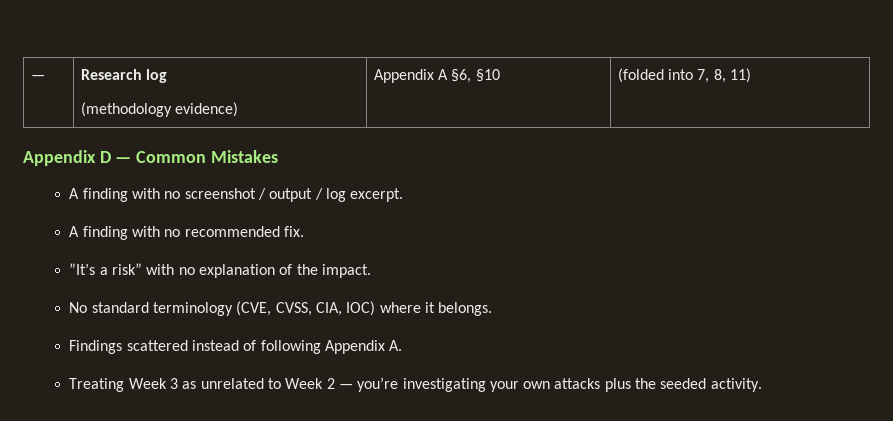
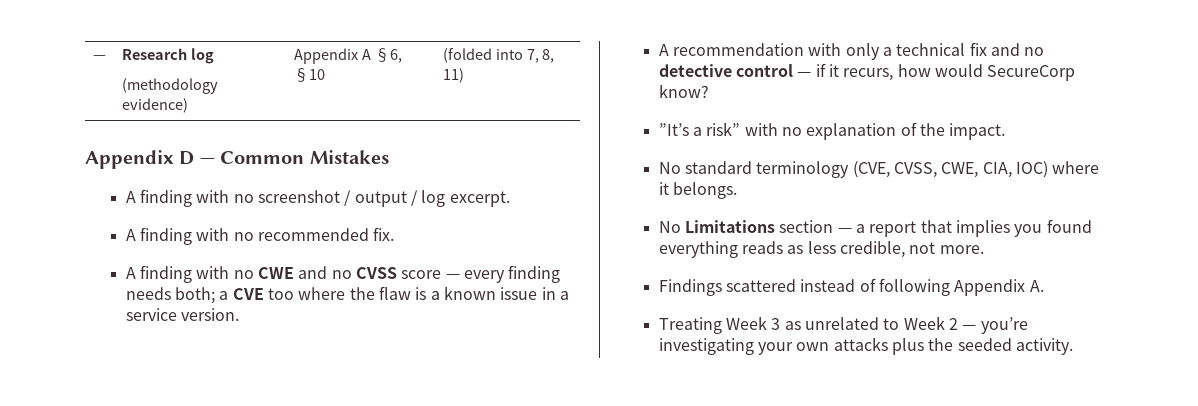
+ A finding with no CWE and no CVSS score — every finding needs both; a CVE too where the flaw is a known issue in a service version.
+ A recommendation with only a technical fix and no detective control — if it recurs, how would SecureCorp know?
- No standard terminology (CVE, CVSS, CIA, IOC) where it belongs.
+ No standard terminology (CVE, CVSS, CWE, CIA, IOC) where it belongs.
+ No Limitations section — a report that implies you found everything reads as less credible, not more.

